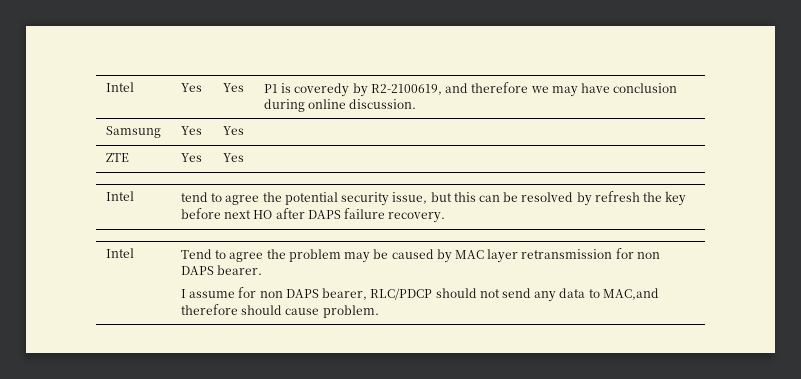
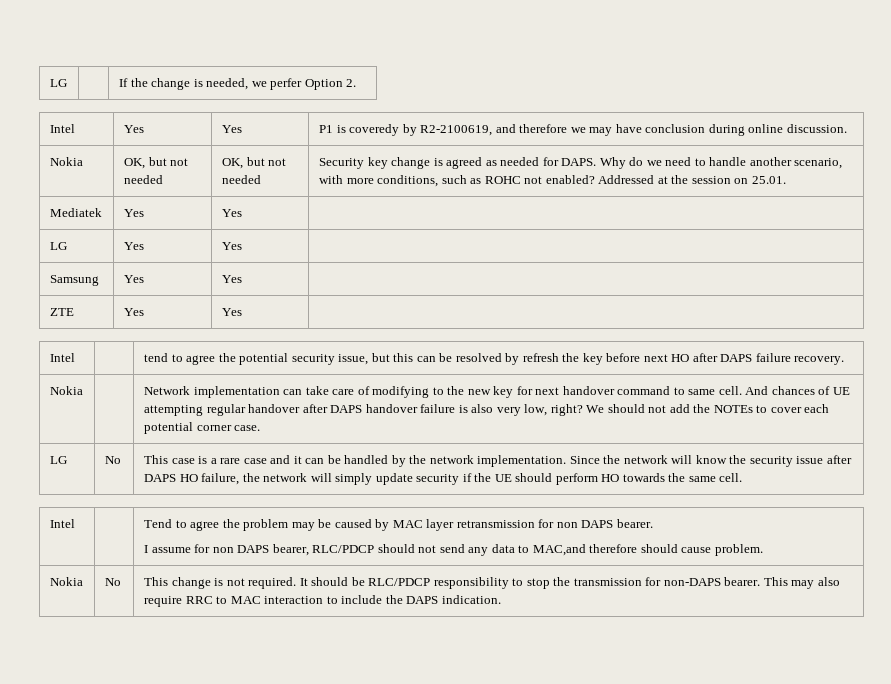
+ LG | | If the change is needed, we perfer Option 2.
+ Nokia | OK, but not needed | OK, but not needed | Security key change is agreed as needed for DAPS. Why do we need to handle another scenario, with more conditions, such as ROHC not enabled? Addressed at the session on 25.01.
+ Mediatek | Yes | Yes |
+ LG | Yes | Yes |
+ Nokia | | Network implementation can take care of modifying to the new key for next handover command to same cell. And chances of UE attempting regular handover after DAPS handover failure is also very low, right? We should not add the NOTEs to cover each potential corner case.
+ LG | No | This case is a rare case and it can be handled by the network implementation. Since the network will know the security issue after DAPS HO failure, the network will simply update security if the UE should perform HO towards the same cell.
+ Nokia | No | This change is not required. It should be RLC/PDCP responsibility to stop the transmission for non-DAPS bearer. This may also require RRC to MAC interaction to include the DAPS indication.

